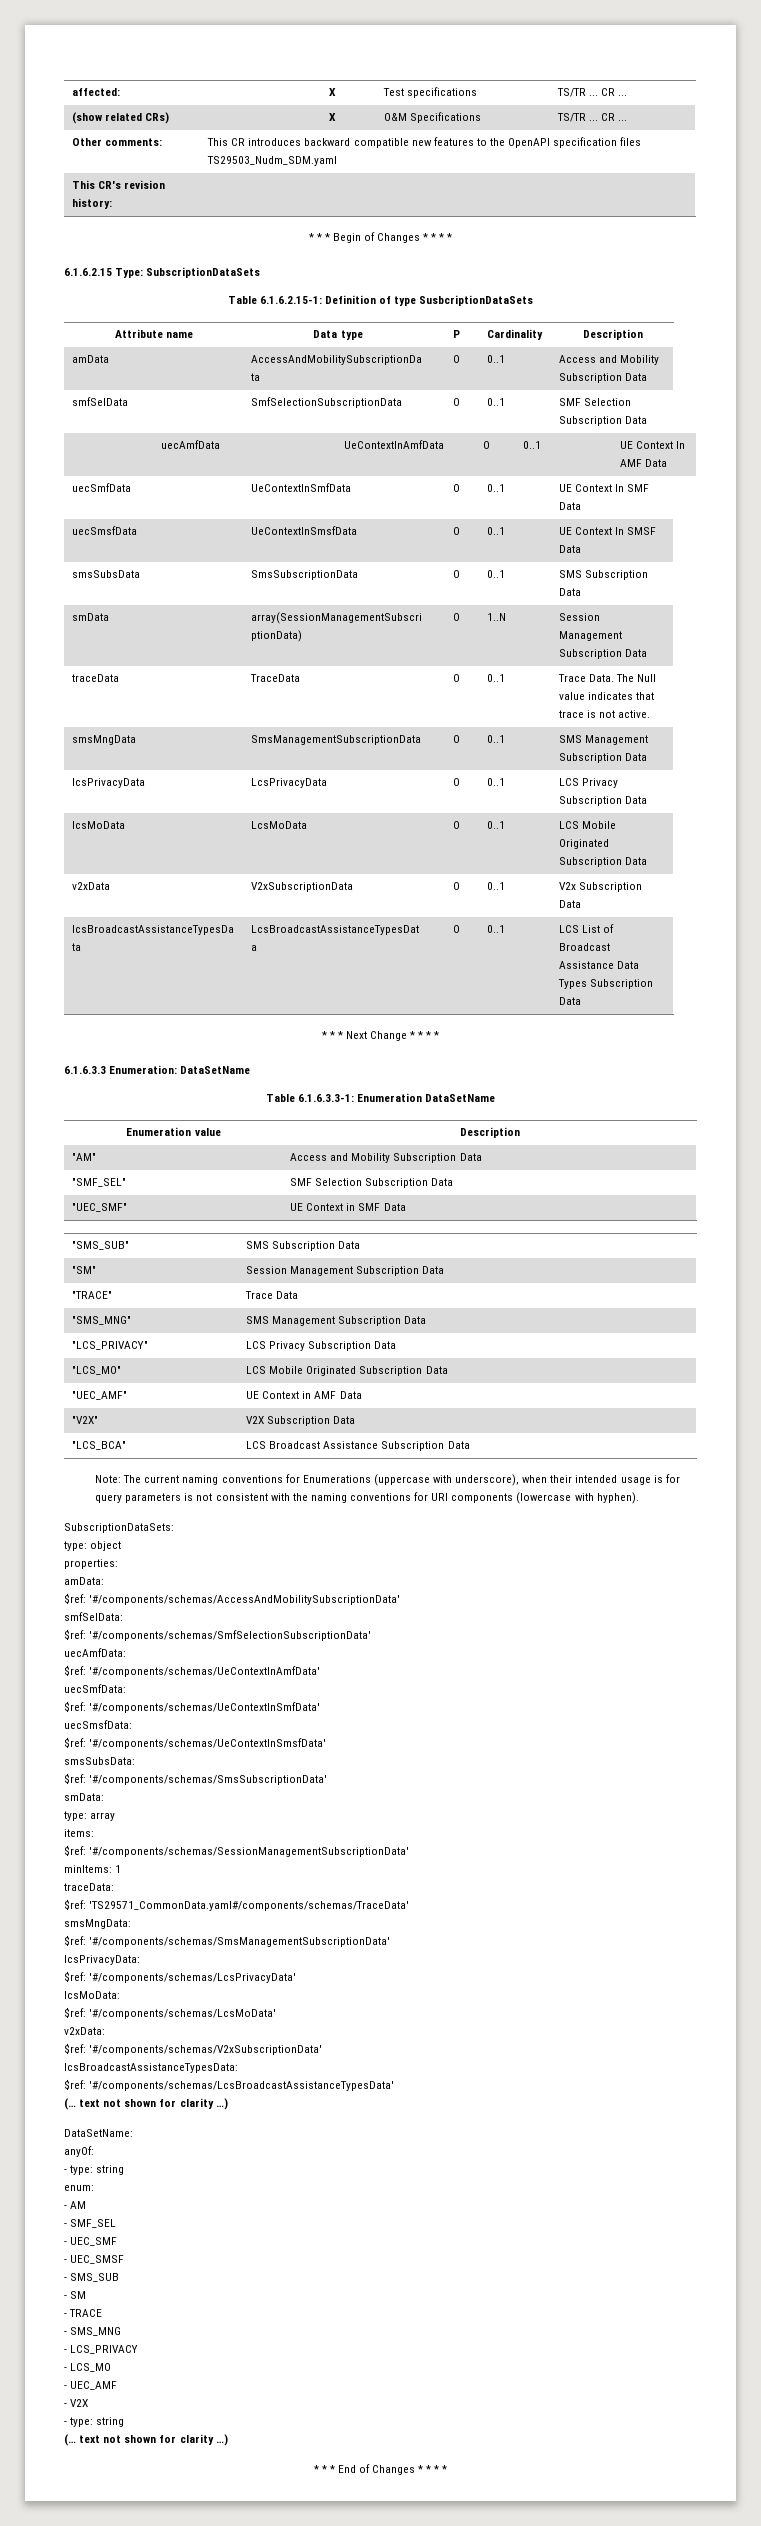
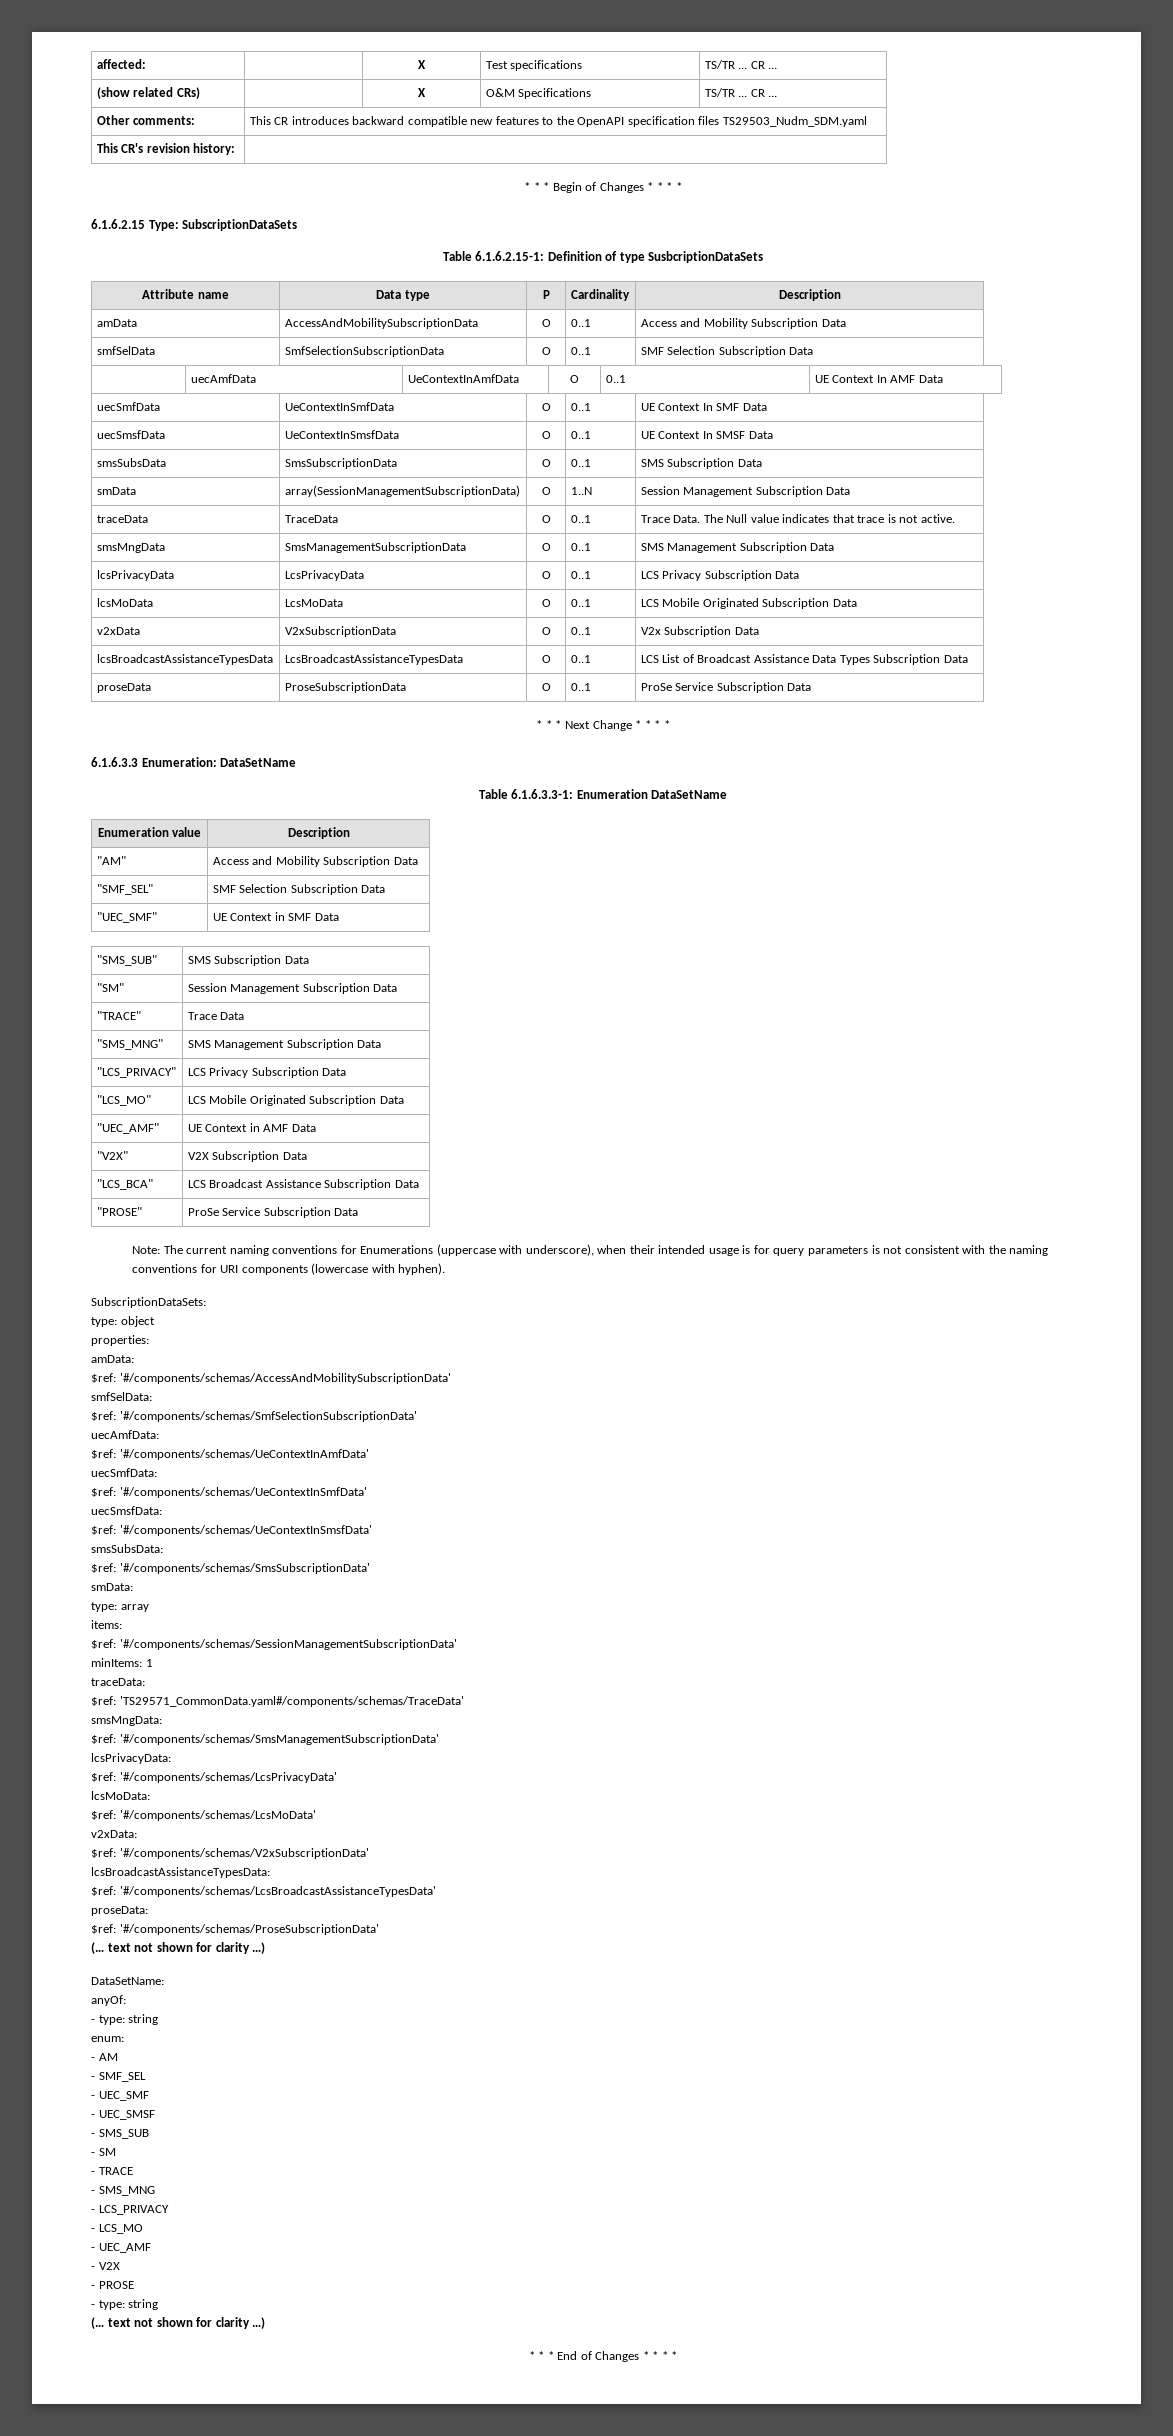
+ proseData | ProseSubscriptionData | O | 0..1 | ProSe Service Subscription Data
+ "PROSE" | ProSe Service Subscription Data
+ proseData:
+ $ref: '#/components/schemas/ProseSubscriptionData'
+ - PROSE

